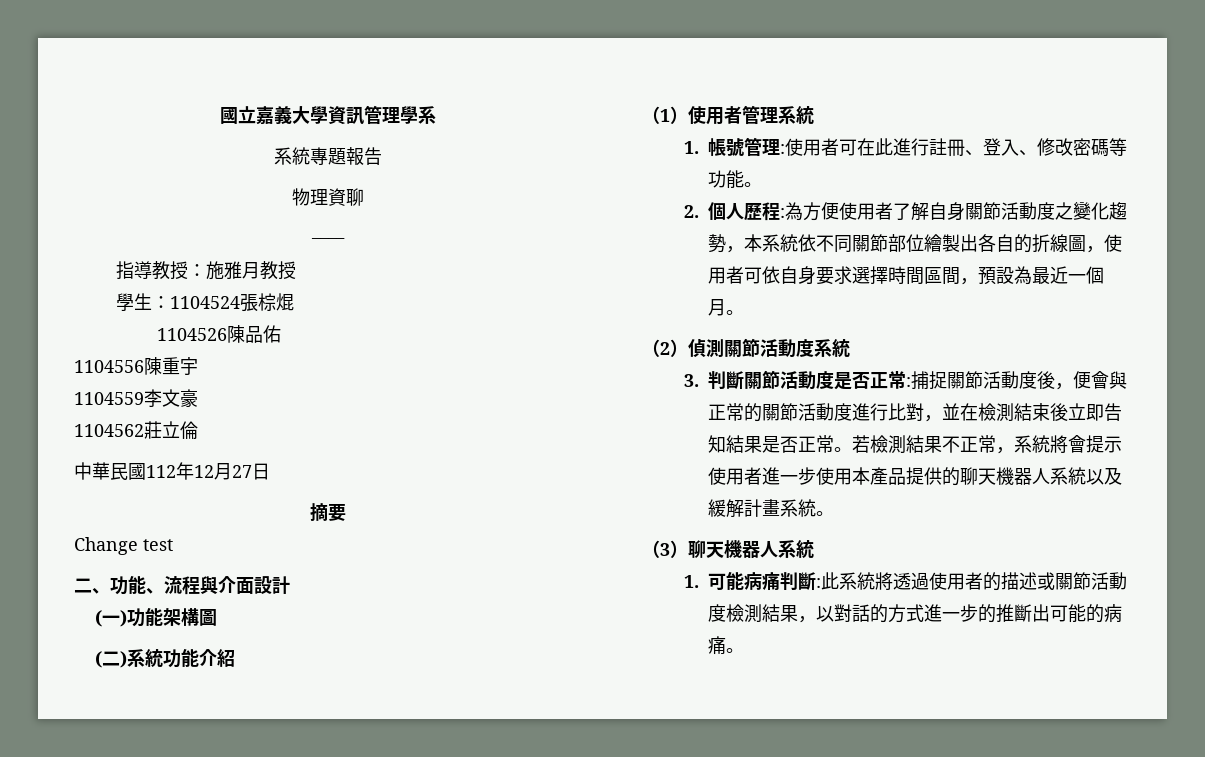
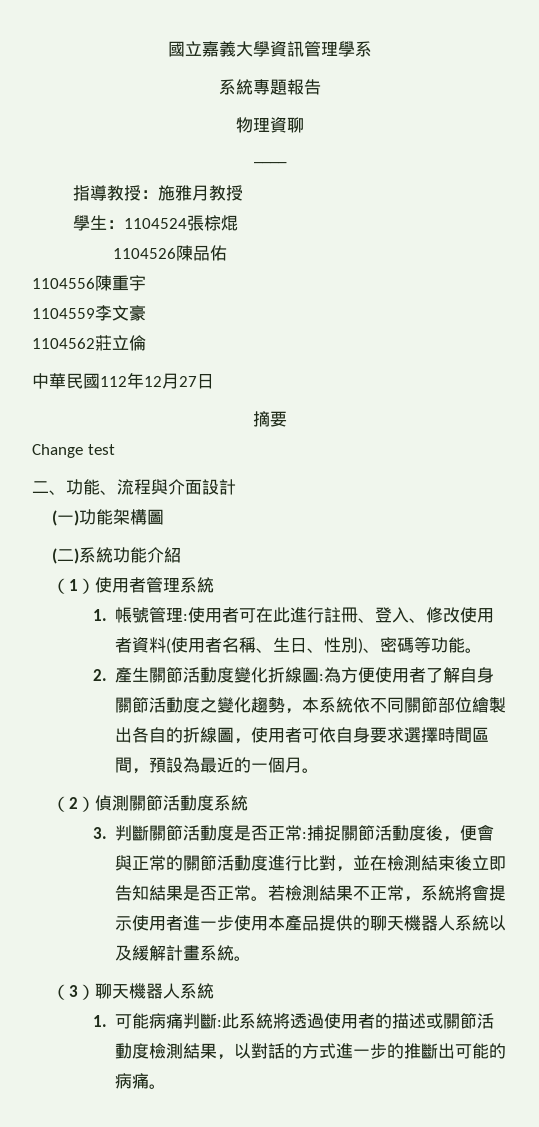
- 1.帳號管理:使用者可在此進行註冊、登入、修改密碼等功能。
- 2.個人歷程:為方便使用者了解自身關節活動度之變化趨勢，本系統依不同關節部位繪製出各自的折線圖，使用者可依自身要求選擇時間區間，預設為最近一個月。
+ 1.帳號管理:使用者可在此進行註冊、登入、修改使用者資料(使用者名稱、生日、性別)、密碼等功能。
+ 2.產生關節活動度變化折線圖:為方便使用者了解自身關節活動度之變化趨勢，本系統依不同關節部位繪製出各自的折線圖，使用者可依自身要求選擇時間區間，預設為最近的一個月。

